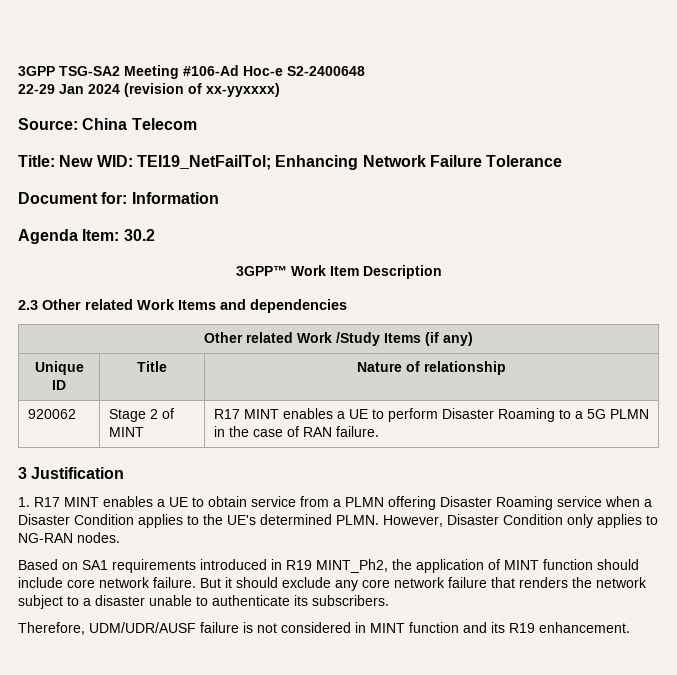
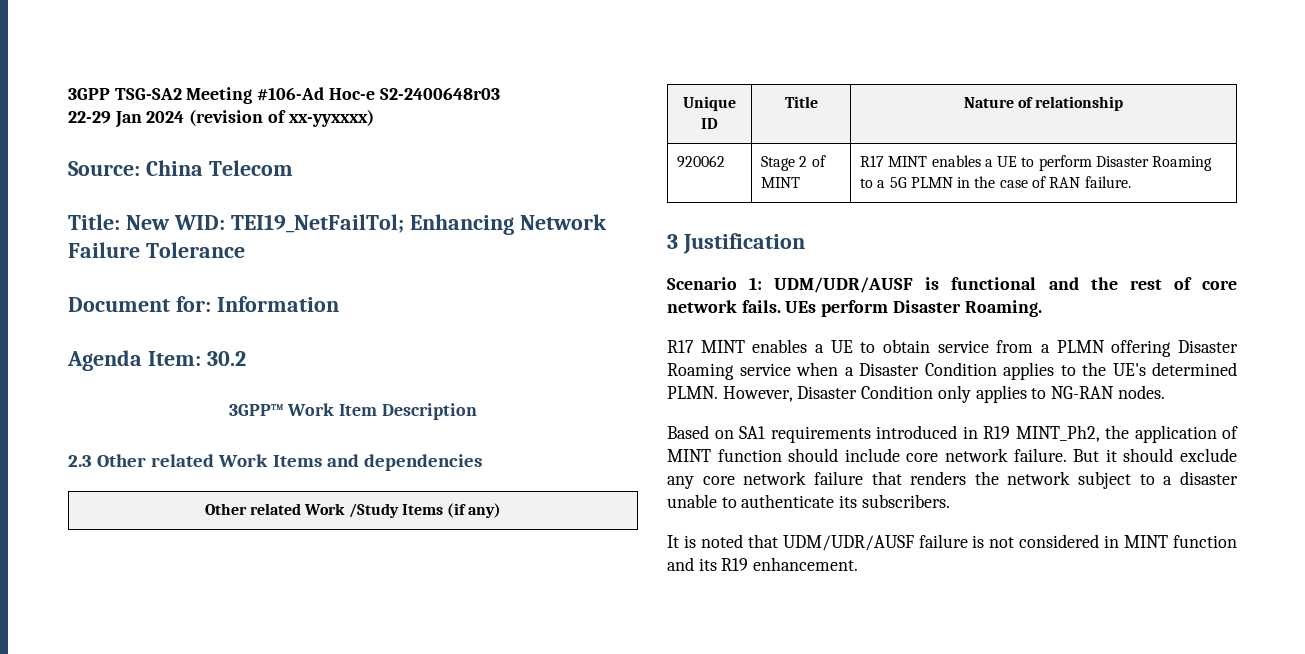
- 3GPP TSG-SA2 Meeting #106-Ad Hoc-e S2-2400648
+ 3GPP TSG-SA2 Meeting #106-Ad Hoc-e S2-2400648r03
- 1. R17 MINT enables a UE to obtain service from a PLMN offering Disaster Roaming service when a Disaster Condition applies to the UE's determined PLMN.
+ Scenario 1: UDM/UDR/AUSF is functional and the rest of core network fails. UEs perform Disaster Roaming.
+ R17 MINT enables a UE to obtain service from a PLMN offering Disaster Roaming service when a Disaster Condition applies to the UE's determined PLMN.
- Therefore, UDM/UDR/AUSF failure is not considered in MINT function and its R19 enhancement.
+ It is noted that UDM/UDR/AUSF failure is not considered in MINT function and its R19 enhancement.

